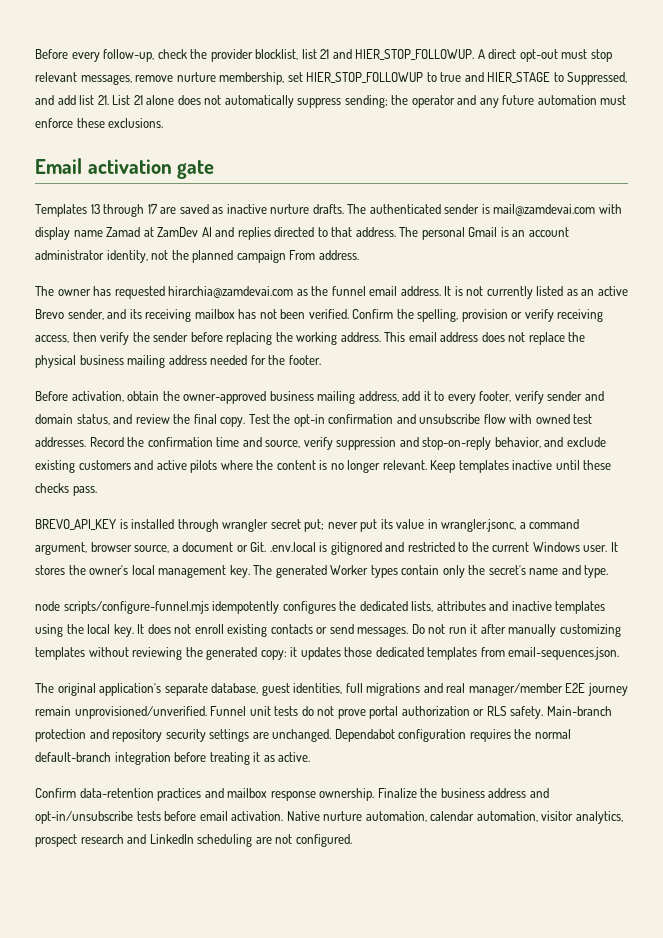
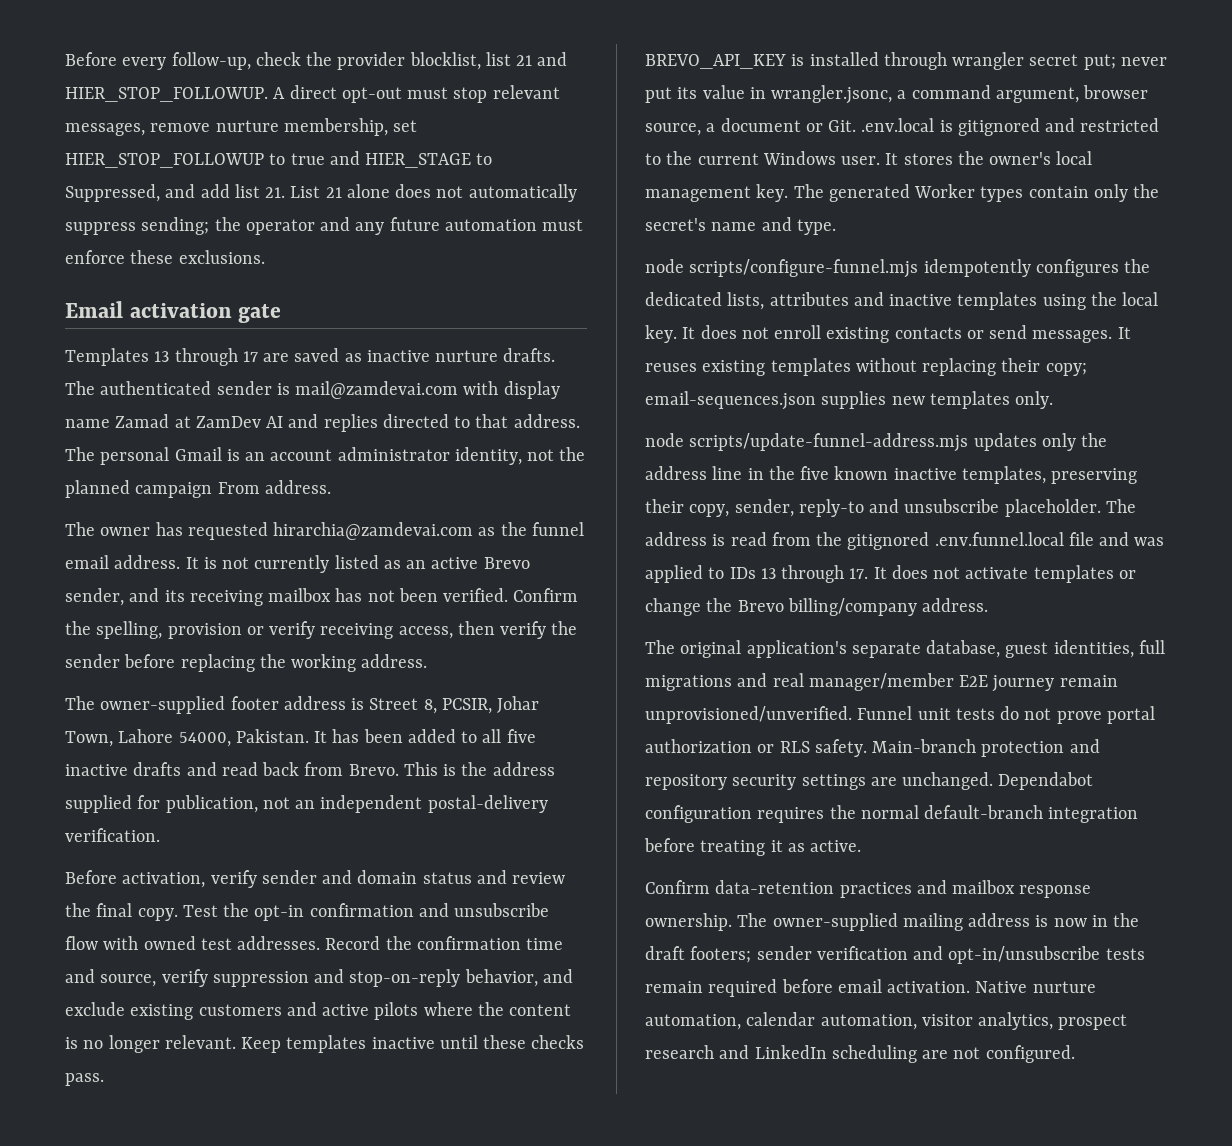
- Confirm the spelling, provision or verify receiving access, then verify the sender before replacing the working address. This email address does not replace the physical business mailing address needed for the footer.
- Before activation, obtain the owner-approved business mailing address, add it to every footer, verify sender and domain status, and review the final copy.
+ Confirm the spelling, provision or verify receiving access, then verify the sender before replacing the working address.
+ The owner-supplied footer address is Street 8, PCSIR, Johar Town, Lahore 54000, Pakistan. It has been added to all five inactive drafts and read back from Brevo. This is the address supplied for publication, not an independent postal-delivery verification.
+ Before activation, verify sender and domain status and review the final copy.
- Do not run it after manually customizing templates without reviewing the generated copy: it updates those dedicated templates from email-sequences.json.
+ It reuses existing templates without replacing their copy; email-sequences.json supplies new templates only.
+ node scripts/update-funnel-address.mjs updates only the address line in the five known inactive templates, preserving their copy, sender, reply-to and unsubscribe placeholder. The address is read from the gitignored .env.funnel.local file and was applied to IDs 13 through 17. It does not activate templates or change the Brevo billing/company address.
- Finalize the business address and opt-in/unsubscribe tests before email activation.
+ The owner-supplied mailing address is now in the draft footers; sender verification and opt-in/unsubscribe tests remain required before email activation.

